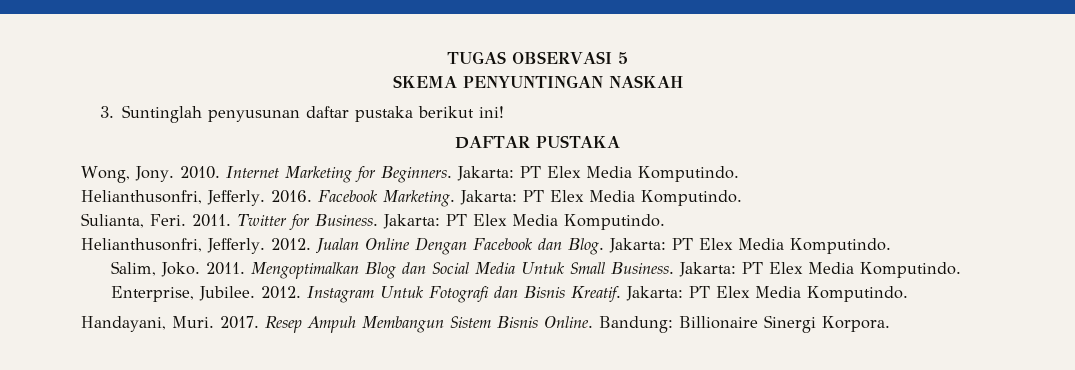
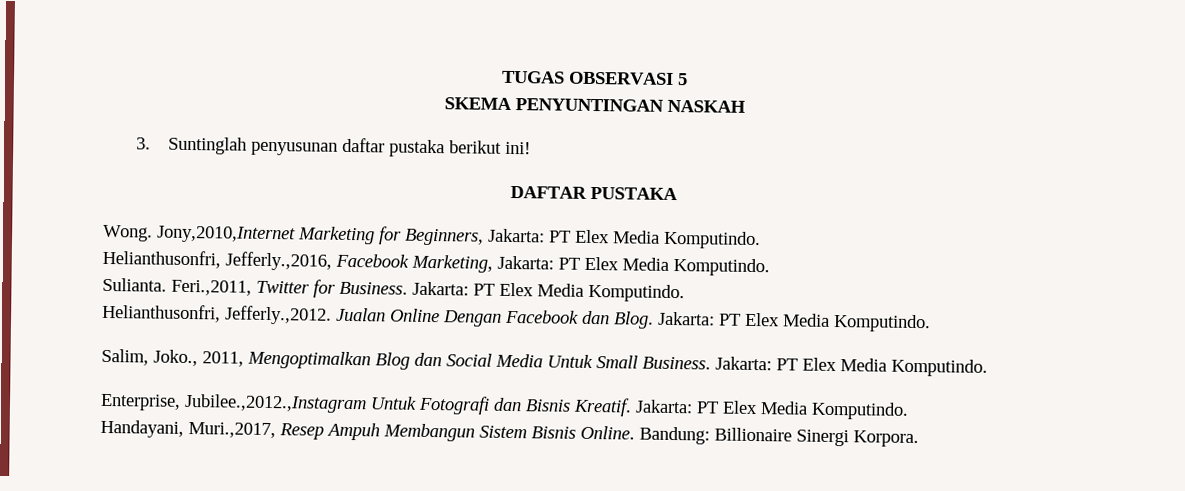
- Wong, Jony. 2010. Internet Marketing for Beginners. Jakarta: PT Elex Media Komputindo.
- Helianthusonfri, Jefferly. 2016. Facebook Marketing. Jakarta: PT Elex Media Komputindo.
- Sulianta, Feri. 2011. Twitter for Business.
+ Wong. Jony,2010,Internet Marketing for Beginners, Jakarta: PT Elex Media Komputindo.
+ Helianthusonfri, Jefferly.,2016, Facebook Marketing, Jakarta: PT Elex Media Komputindo.
+ Sulianta. Feri.,2011, Twitter for Business.
- Helianthusonfri, Jefferly. 2012. Jualan Online Dengan Facebook dan Blog.
+ Helianthusonfri, Jefferly.,2012. Jualan Online Dengan Facebook dan Blog.
- Salim, Joko. 2011. Mengoptimalkan Blog dan Social Media Untuk Small Business.
+ Salim, Joko., 2011, Mengoptimalkan Blog dan Social Media Untuk Small Business.
- Enterprise, Jubilee. 2012. Instagram Untuk Fotografi dan Bisnis Kreatif.
+ Enterprise, Jubilee.,2012.,Instagram Untuk Fotografi dan Bisnis Kreatif.
- Handayani, Muri. 2017. Resep Ampuh Membangun Sistem Bisnis Online.
+ Handayani, Muri.,2017, Resep Ampuh Membangun Sistem Bisnis Online.

